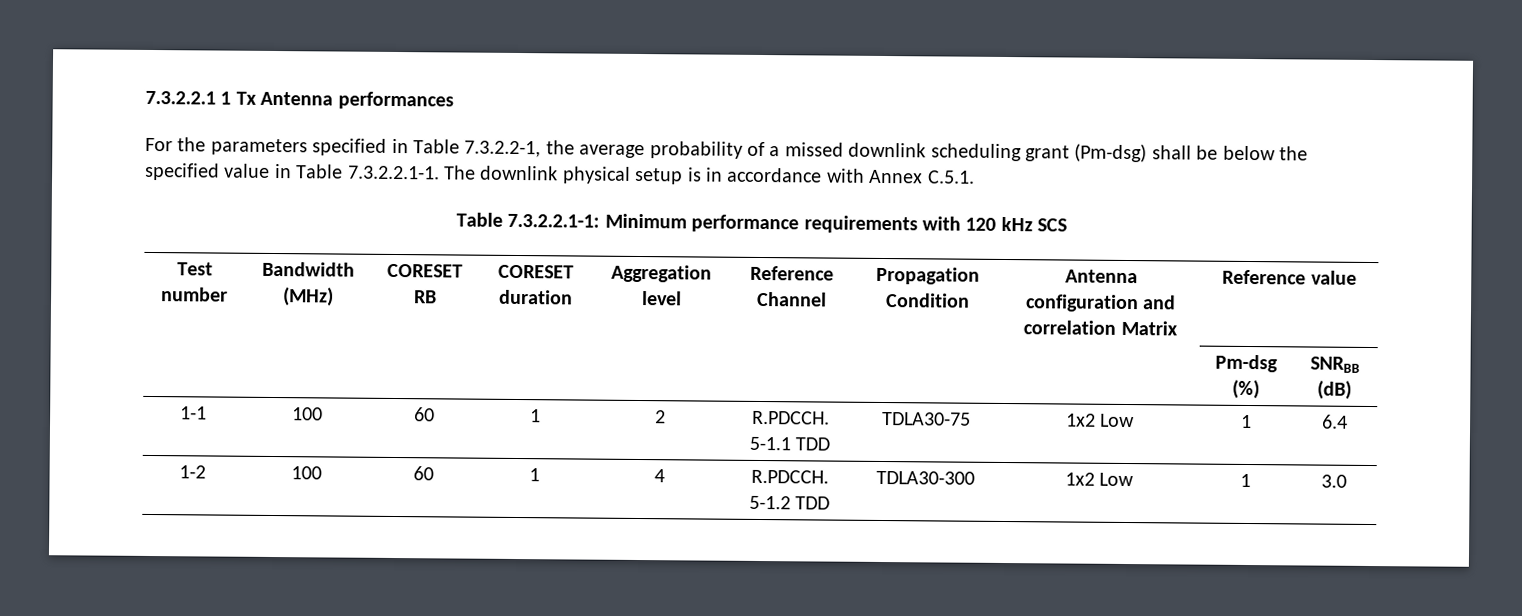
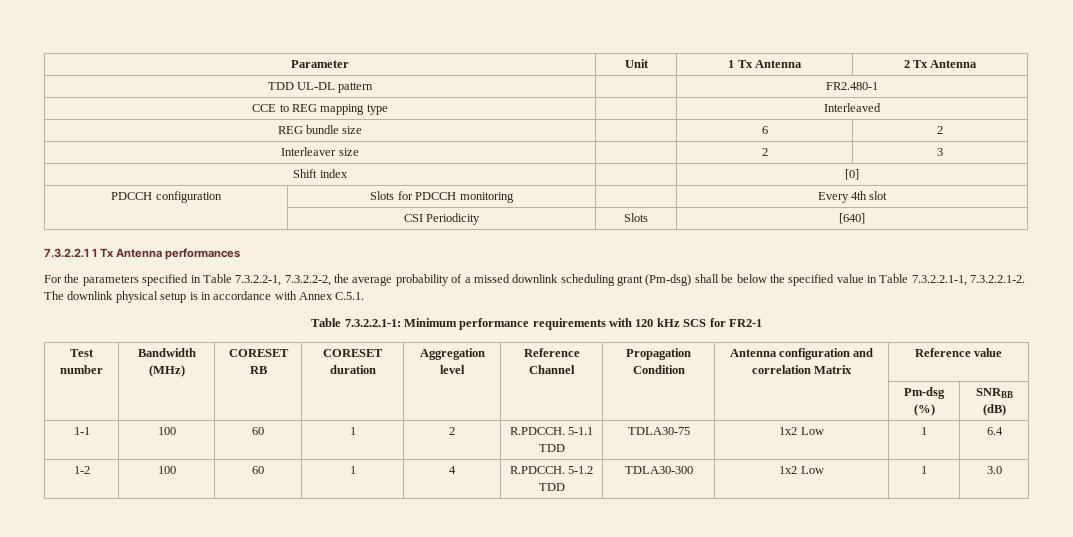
+ Parameter | Unit | 1 Tx Antenna | 2 Tx Antenna
+ TDD UL-DL pattern | | FR2.480-1
+ CCE to REG mapping type | | Interleaved
+ REG bundle size | | 6 | 2
+ Interleaver size | | 2 | 3
+ Shift index | | [0]
+ PDCCH configuration | Slots for PDCCH monitoring | | Every 4th slot
+ | CSI Periodicity | Slots | [640]
- For the parameters specified in Table 7.3.2.2-1, the average probability of a missed downlink scheduling grant (Pm-dsg) shall be below the specified value in Table 7.3.2.2.1-1. The downlink physical setup is in accordance with Annex C.5.1.
+ For the parameters specified in Table 7.3.2.2-1, 7.3.2.2-2, the average probability of a missed downlink scheduling grant (Pm-dsg) shall be below the specified value in Table 7.3.2.2.1-1, 7.3.2.2.1-2. The downlink physical setup is in accordance with Annex C.5.1.
- Table 7.3.2.2.1-1: Minimum performance requirements with 120 kHz SCS
+ Table 7.3.2.2.1-1: Minimum performance requirements with 120 kHz SCS for FR2-1

